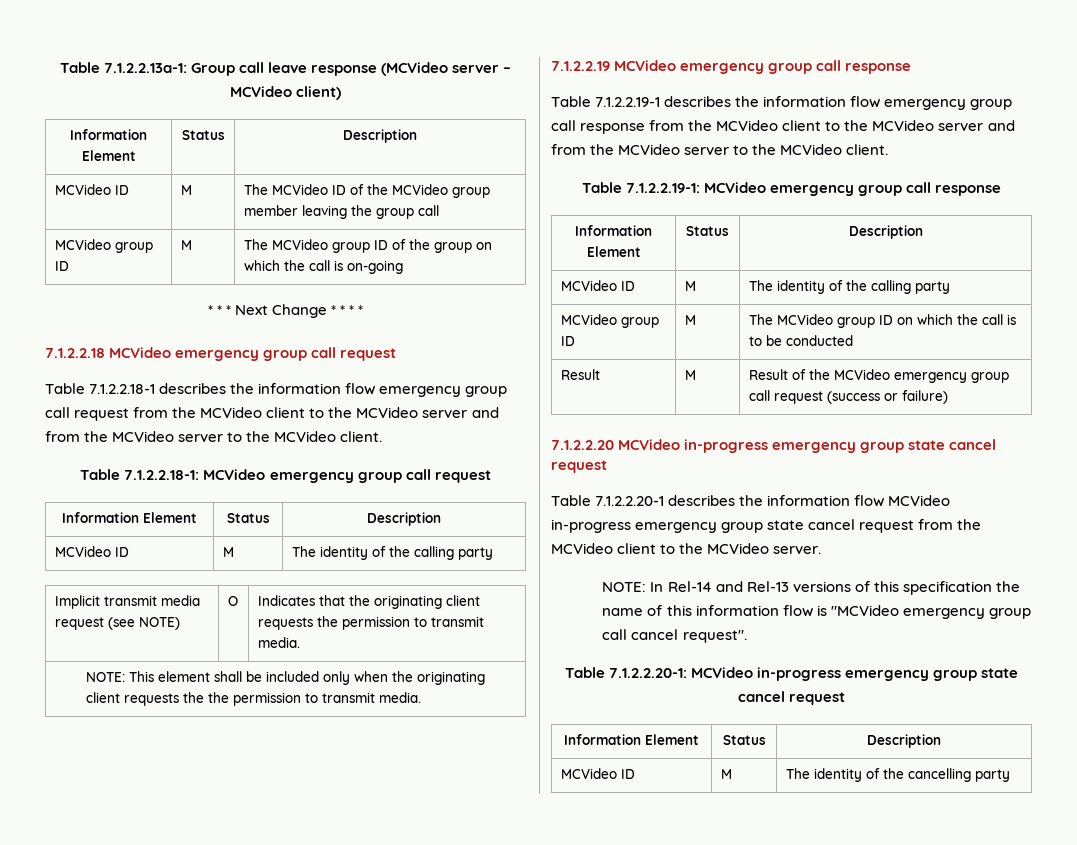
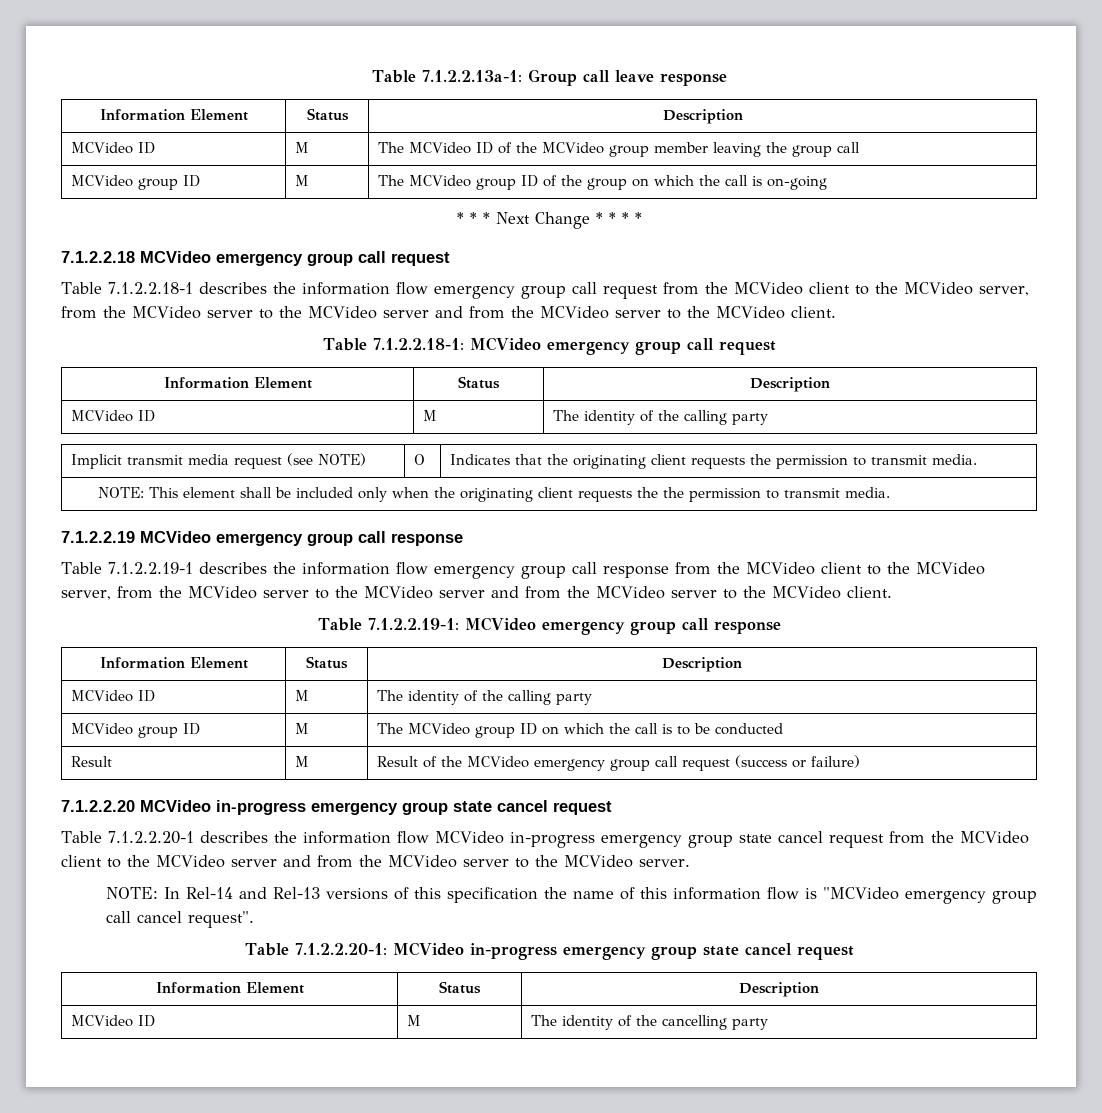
- Table 7.1.2.2.13a-1: Group call leave response (MCVideo server – MCVideo client)
+ Table 7.1.2.2.13a-1: Group call leave response
- Table 7.1.2.2.18-1 describes the information flow emergency group call request from the MCVideo client to the MCVideo server and from the MCVideo server to the MCVideo client.
+ Table 7.1.2.2.18-1 describes the information flow emergency group call request from the MCVideo client to the MCVideo server, from the MCVideo server to the MCVideo server and from the MCVideo server to the MCVideo client.
- Table 7.1.2.2.19-1 describes the information flow emergency group call response from the MCVideo client to the MCVideo server and from the MCVideo server to the MCVideo client.
+ Table 7.1.2.2.19-1 describes the information flow emergency group call response from the MCVideo client to the MCVideo server, from the MCVideo server to the MCVideo server and from the MCVideo server to the MCVideo client.
- Table 7.1.2.2.20-1 describes the information flow MCVideo in-progress emergency group state cancel request from the MCVideo client to the MCVideo server.
+ Table 7.1.2.2.20-1 describes the information flow MCVideo in-progress emergency group state cancel request from the MCVideo client to the MCVideo server and from the MCVideo server to the MCVideo server.

